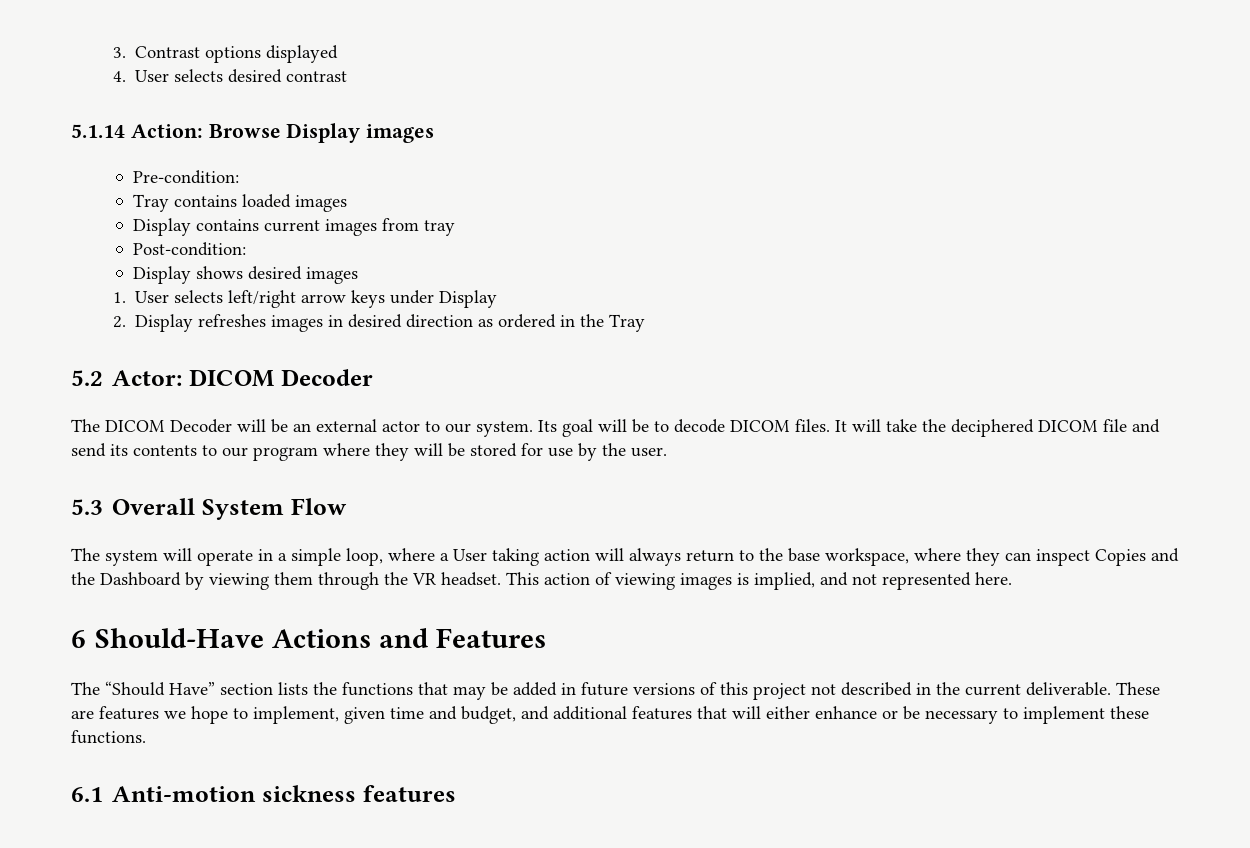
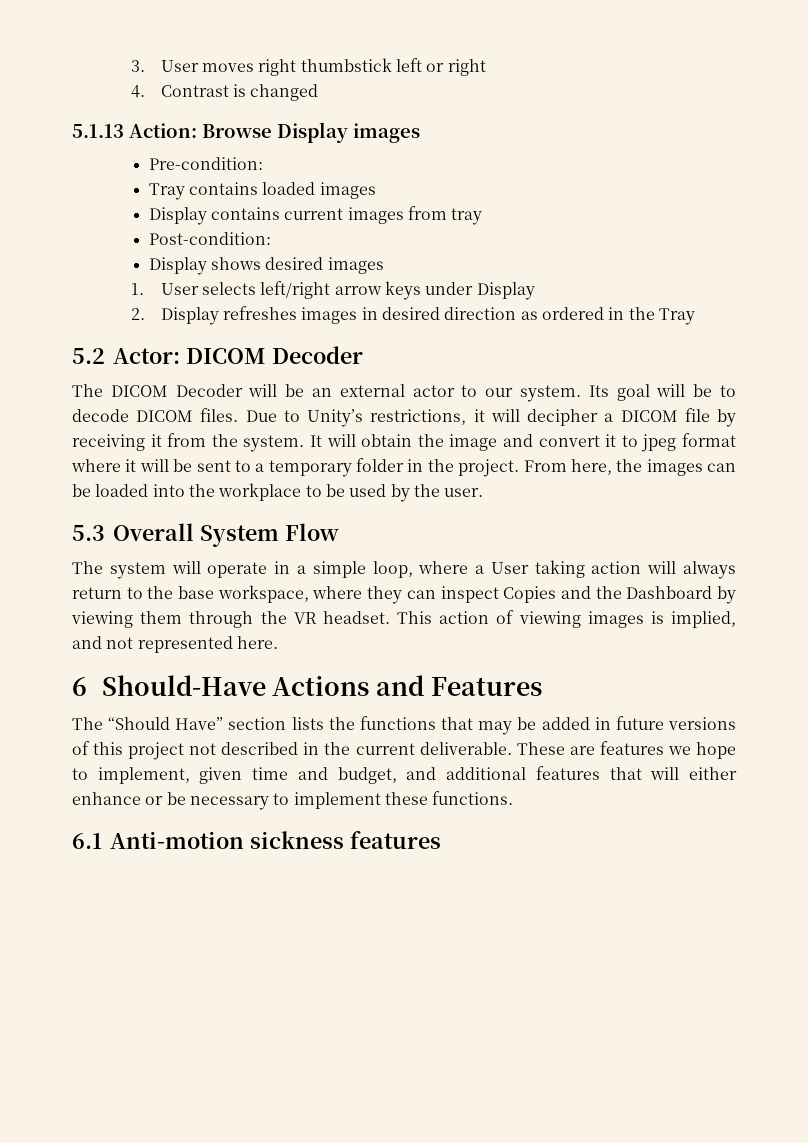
- 3. Contrast options displayed
- 4. User selects desired contrast
- 5.1.14 Action: Browse Display images
+ 3. User moves right thumbstick left or right
+ 4. Contrast is changed
+ 5.1.13 Action: Browse Display images
- It will take the deciphered DICOM file and send its contents to our program where they will be stored for use by the user.
+ Due to Unity’s restrictions, it will decipher a DICOM file by receiving it from the system. It will obtain the image and convert it to jpeg format where it will be sent to a temporary folder in the project. From here, the images can be loaded into the workplace to be used by the user.

